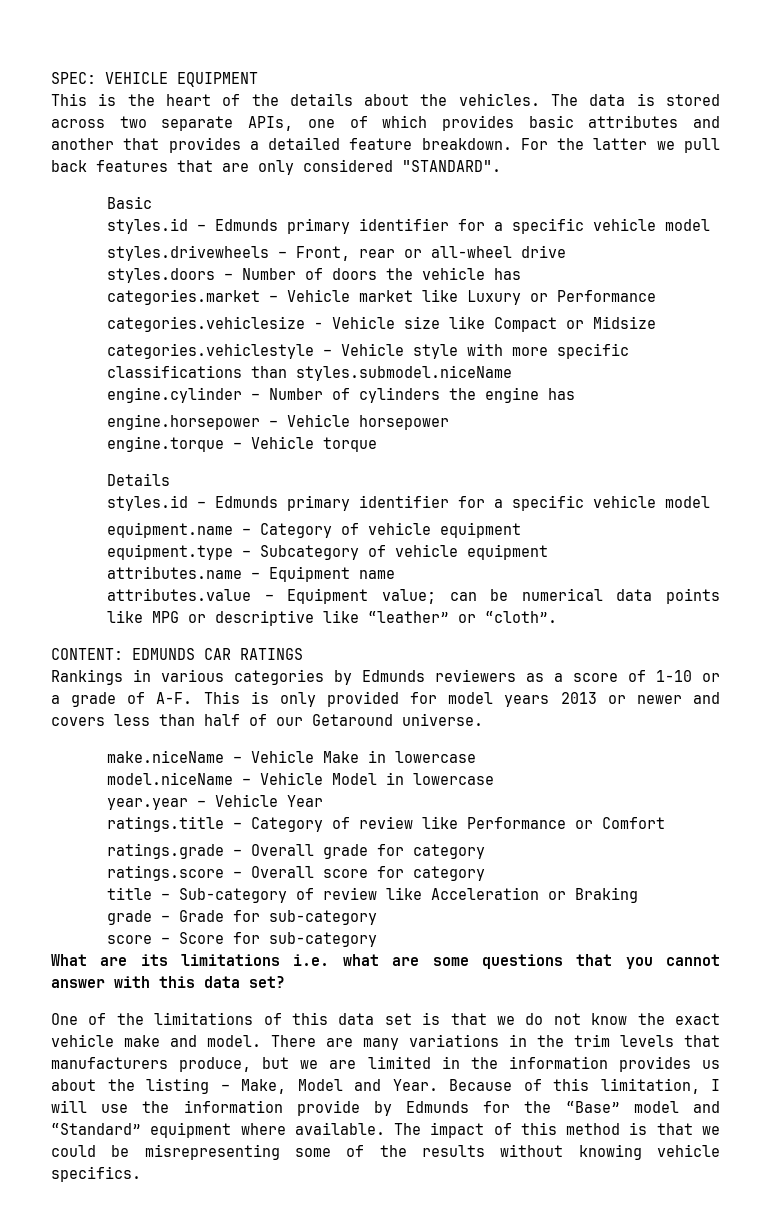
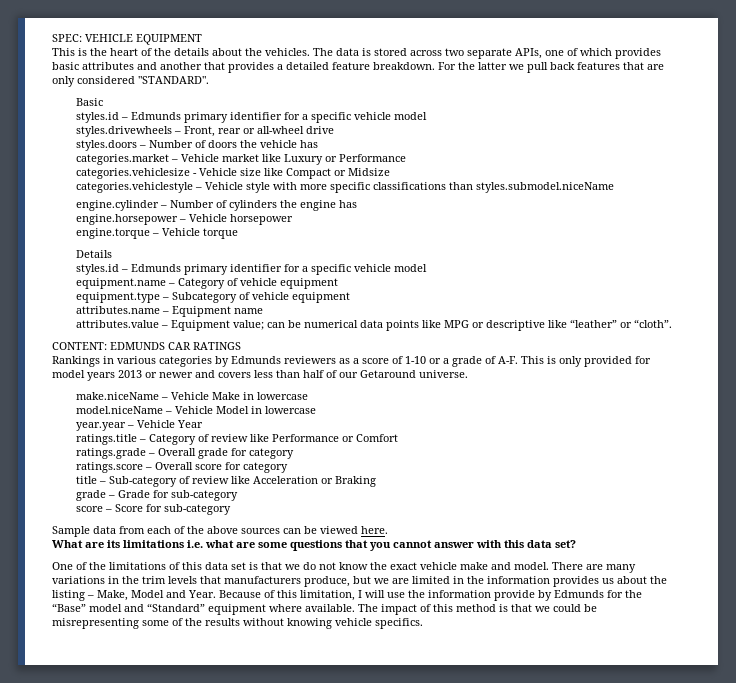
+ Sample data from each of the above sources can be viewed here.

